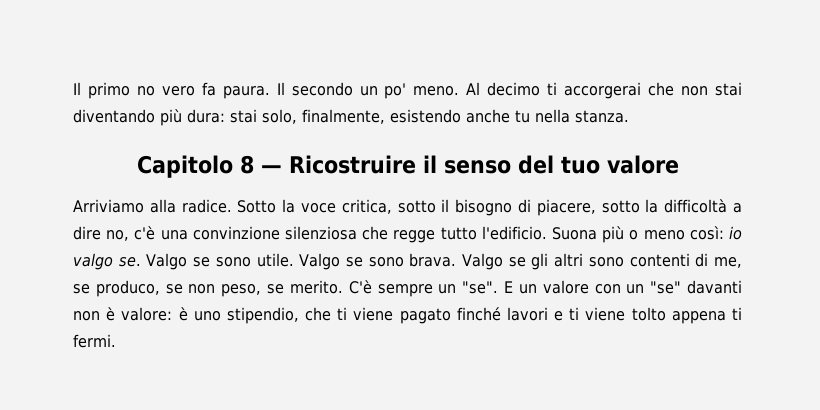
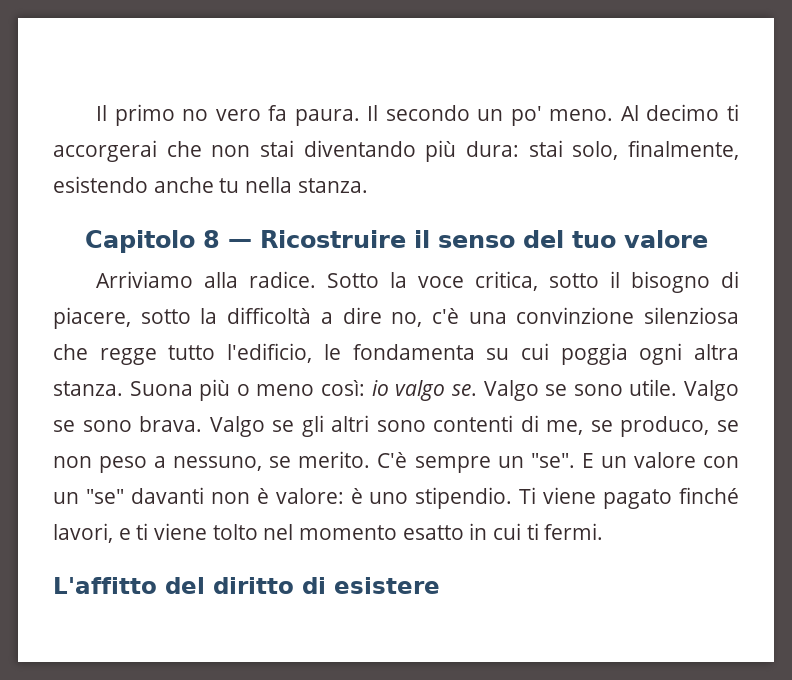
- Sotto la voce critica, sotto il bisogno di piacere, sotto la difficoltà a dire no, c'è una convinzione silenziosa che regge tutto l'edificio.
+ Sotto la voce critica, sotto il bisogno di piacere, sotto la difficoltà a dire no, c'è una convinzione silenziosa che regge tutto l'edificio, le fondamenta su cui poggia ogni altra stanza.
- Valgo se gli altri sono contenti di me, se produco, se non peso, se merito.
+ Valgo se gli altri sono contenti di me, se produco, se non peso a nessuno, se merito.
- E un valore con un "se" davanti non è valore: è uno stipendio, che ti viene pagato finché lavori e ti viene tolto appena ti fermi.
+ E un valore con un "se" davanti non è valore: è uno stipendio. Ti viene pagato finché lavori, e ti viene tolto nel momento esatto in cui ti fermi.
+ L'affitto del diritto di esistere

